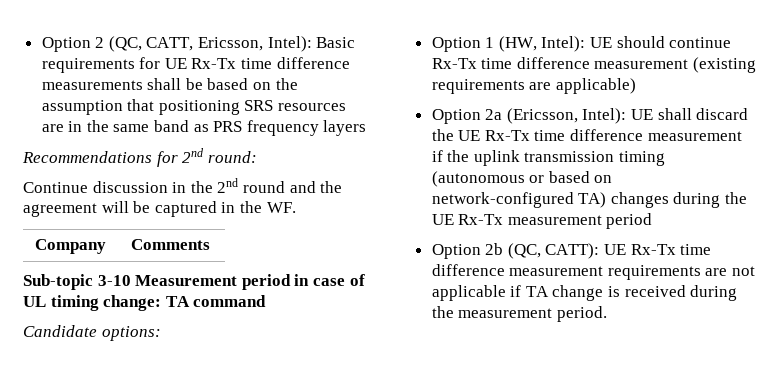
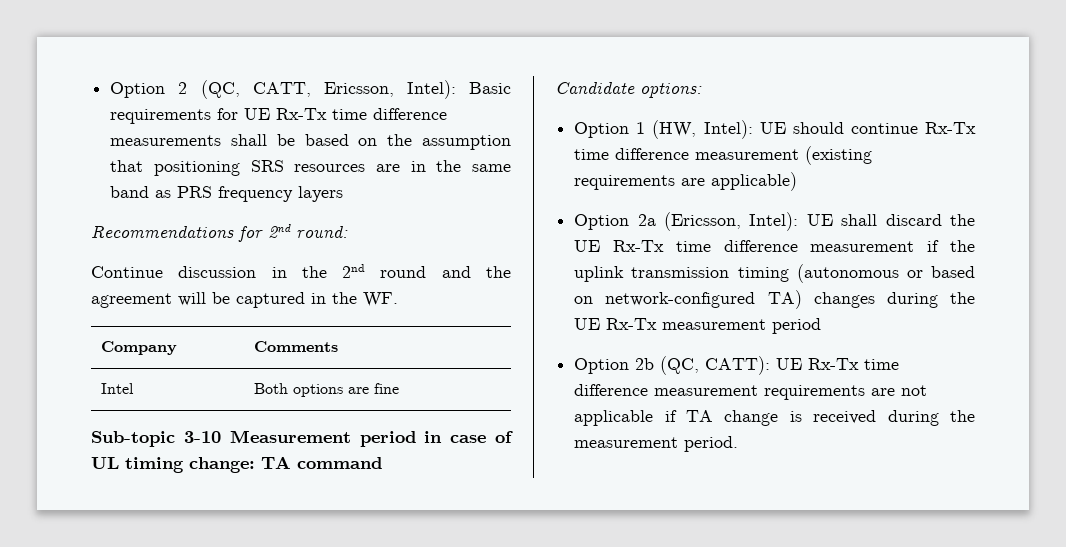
+ Intel | Both options are fine

